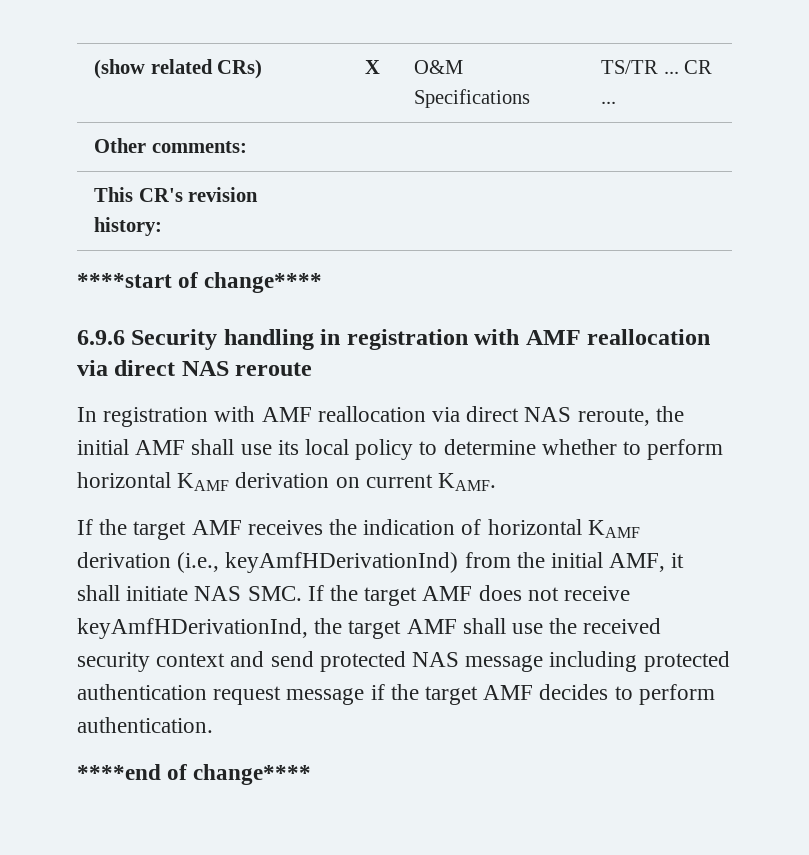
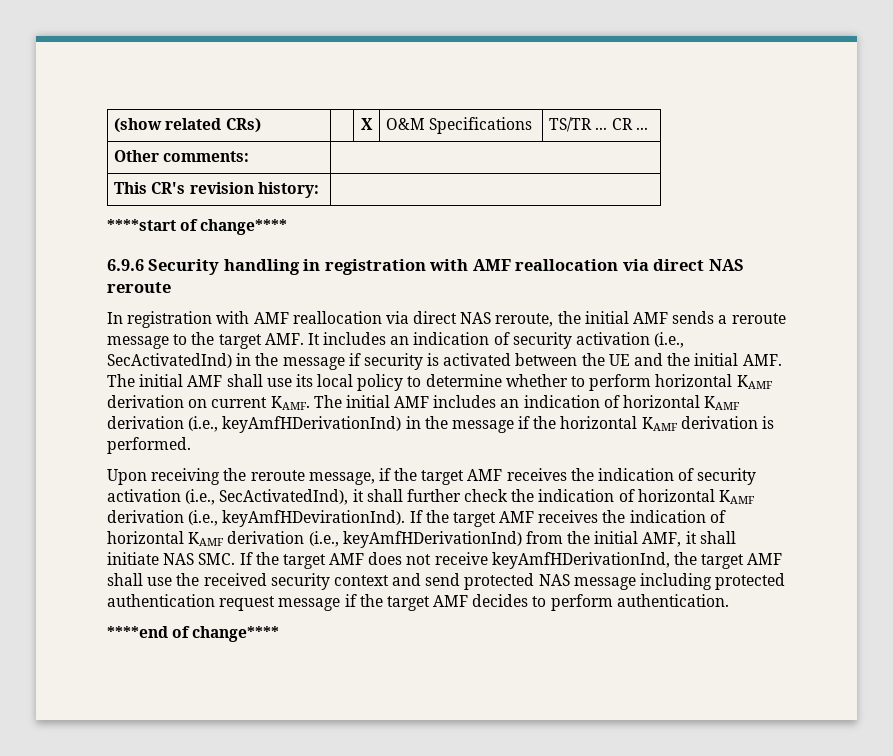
- In registration with AMF reallocation via direct NAS reroute, the initial AMF shall use its local policy to determine whether to perform horizontal KAMF derivation on current KAMF.
- If the target AMF receives the indication of horizontal KAMF derivation (i.e., keyAmfHDerivationInd) from the initial AMF, it shall initiate NAS SMC. If the target AMF does not receive keyAmfHDerivationInd, the target AMF shall use the received security context and send protected NAS message including protected authentication request message if the target AMF decides to perform authentication.
+ In registration with AMF reallocation via direct NAS reroute, the initial AMF sends a reroute message to the target AMF. It includes an indication of security activation (i.e., SecActivatedInd) in the message if security is activated between the UE and the initial AMF. The initial AMF shall use its local policy to determine whether to perform horizontal KAMF derivation on current KAMF. The initial AMF includes an indication of horizontal KAMF derivation (i.e., keyAmfHDerivationInd) in the message if the horizontal KAMF derivation is performed.
+ Upon receiving the reroute message, if the target AMF receives the indication of security activation (i.e., SecActivatedInd), it shall further check the indication of horizontal KAMF derivation (i.e., keyAmfHDevirationInd). If the target AMF receives the indication of horizontal KAMF derivation (i.e., keyAmfHDerivationInd) from the initial AMF, it shall initiate NAS SMC. If the target AMF does not receive keyAmfHDerivationInd, the target AMF shall use the received security context and send protected NAS message including protected authentication request message if the target AMF decides to perform authentication.

